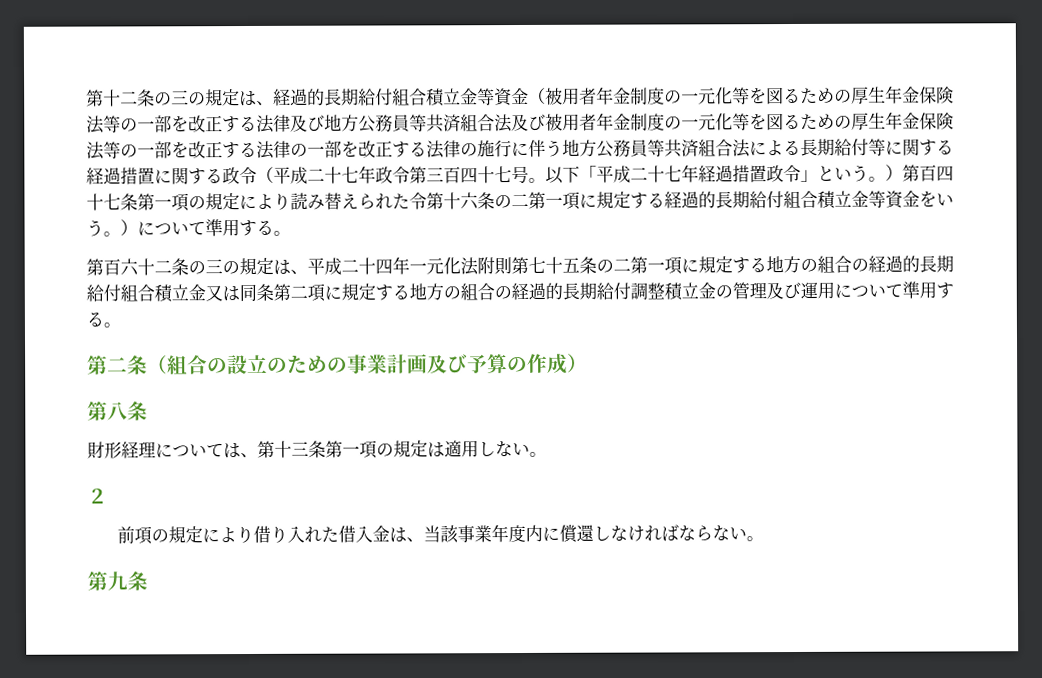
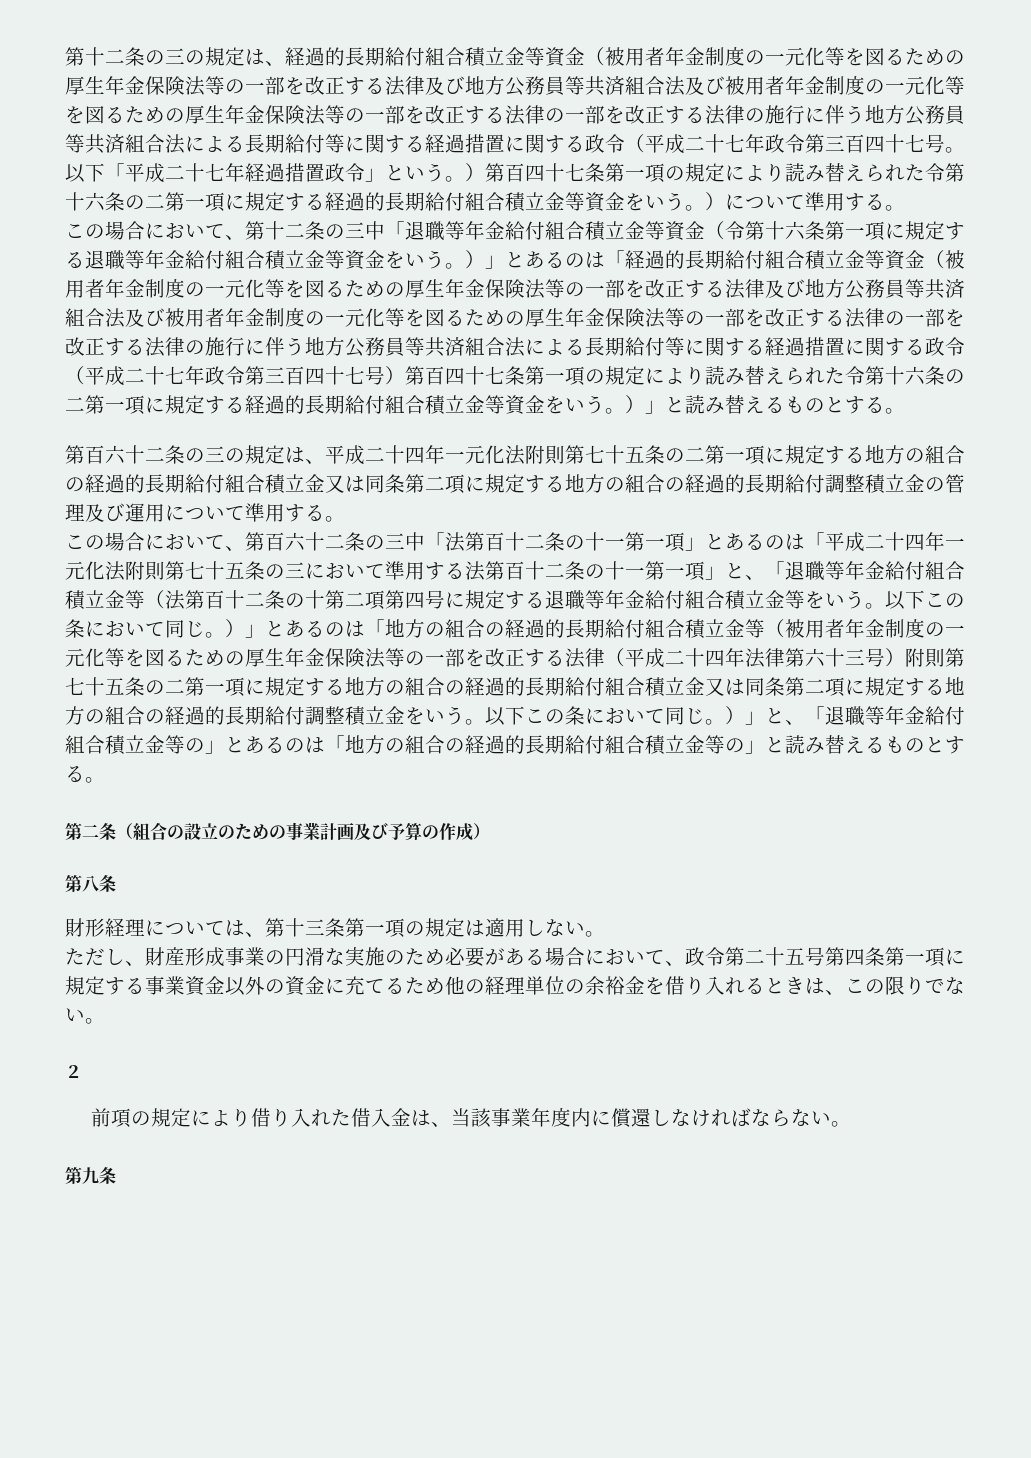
+ この場合において、第十二条の三中「退職等年金給付組合積立金等資金（令第十六条第一項に規定する退職等年金給付組合積立金等資金をいう。）」とあるのは「経過的長期給付組合積立金等資金（被用者年金制度の一元化等を図るための厚生年金保険法等の一部を改正する法律及び地方公務員等共済組合法及び被用者年金制度の一元化等を図るための厚生年金保険法等の一部を改正する法律の一部を改正する法律の施行に伴う地方公務員等共済組合法による長期給付等に関する経過措置に関する政令（平成二十七年政令第三百四十七号）第百四十七条第一項の規定により読み替えられた令第十六条の二第一項に規定する経過的長期給付組合積立金等資金をいう。）」と読み替えるものとする。
+ この場合において、第百六十二条の三中「法第百十二条の十一第一項」とあるのは「平成二十四年一元化法附則第七十五条の三において準用する法第百十二条の十一第一項」と、「退職等年金給付組合積立金等（法第百十二条の十第二項第四号に規定する退職等年金給付組合積立金等をいう。以下この条において同じ。）」とあるのは「地方の組合の経過的長期給付組合積立金等（被用者年金制度の一元化等を図るための厚生年金保険法等の一部を改正する法律（平成二十四年法律第六十三号）附則第七十五条の二第一項に規定する地方の組合の経過的長期給付組合積立金又は同条第二項に規定する地方の組合の経過的長期給付調整積立金をいう。以下この条において同じ。）」と、「退職等年金給付組合積立金等の」とあるのは「地方の組合の経過的長期給付組合積立金等の」と読み替えるものとする。
+ ただし、財産形成事業の円滑な実施のため必要がある場合において、政令第二十五号第四条第一項に規定する事業資金以外の資金に充てるため他の経理単位の余裕金を借り入れるときは、この限りでない。

